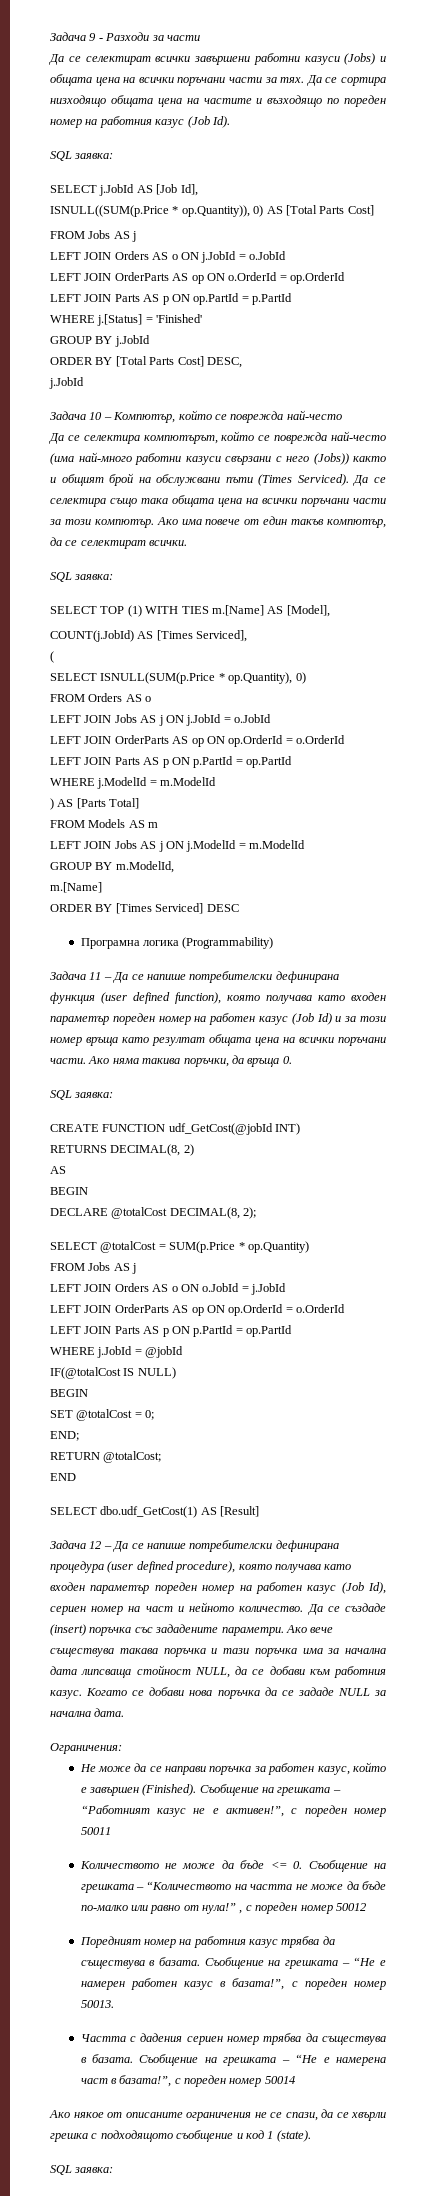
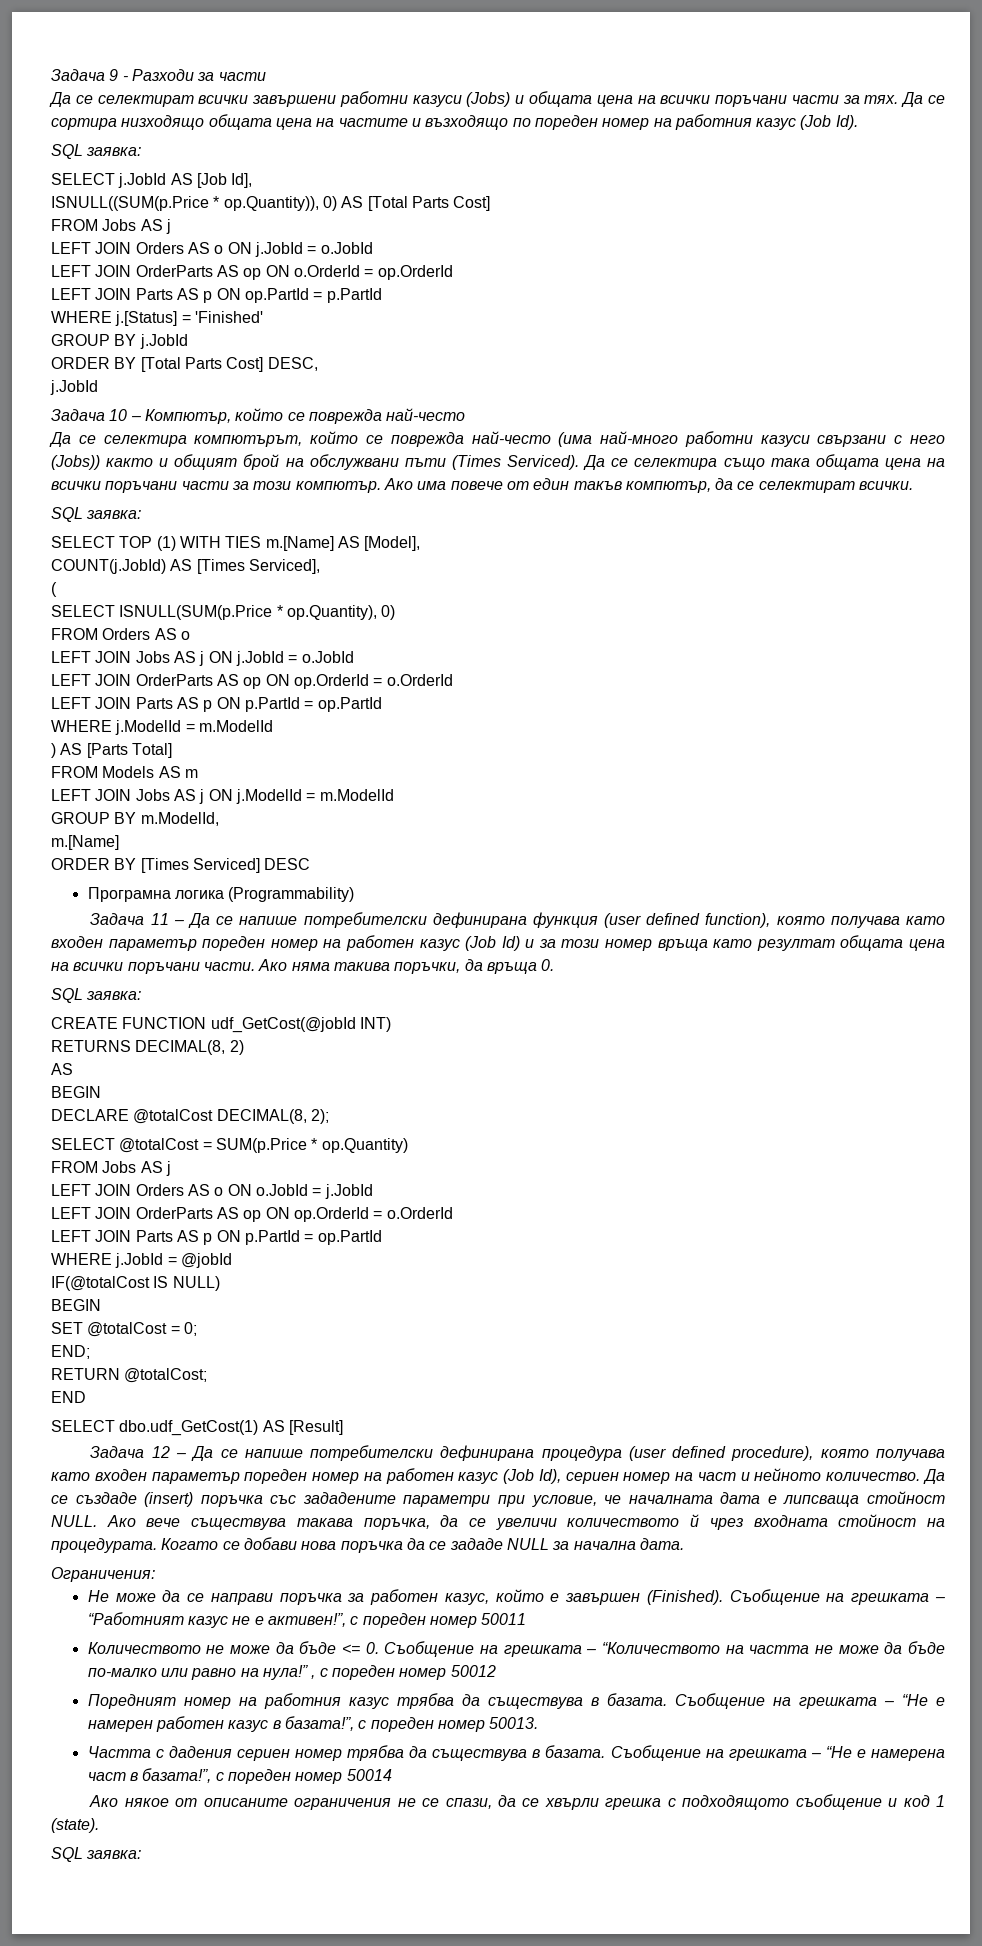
- Да се създаде (insert) поръчка със зададените параметри. Ако вече съществува такава поръчка и тази поръчка има за начална дата липсваща стойност NULL, да се добави към работния казус.
+ Да се създаде (insert) поръчка със зададените параметри при условие, че началната дата е липсваща стойност NULL. Ако вече съществува такава поръчка, да се увеличи количеството й чрез входната стойност на процедурата.
- Количеството не може да бъде <= 0. Съобщение на грешката – “Количеството на частта не може да бъде по-малко или равно от нула!” , с пореден номер 50012
+ Количеството не може да бъде <= 0. Съобщение на грешката – “Количеството на частта не може да бъде по-малко или равно на нула!” , с пореден номер 50012

